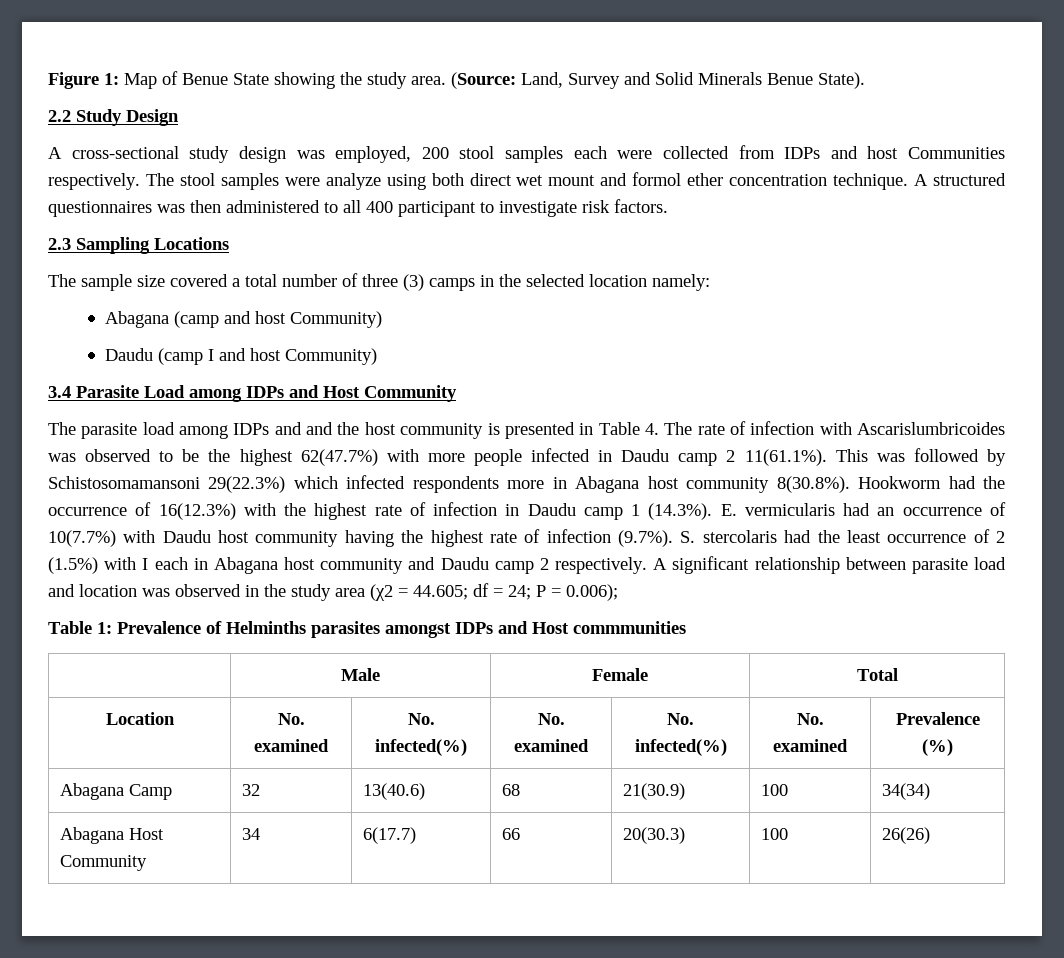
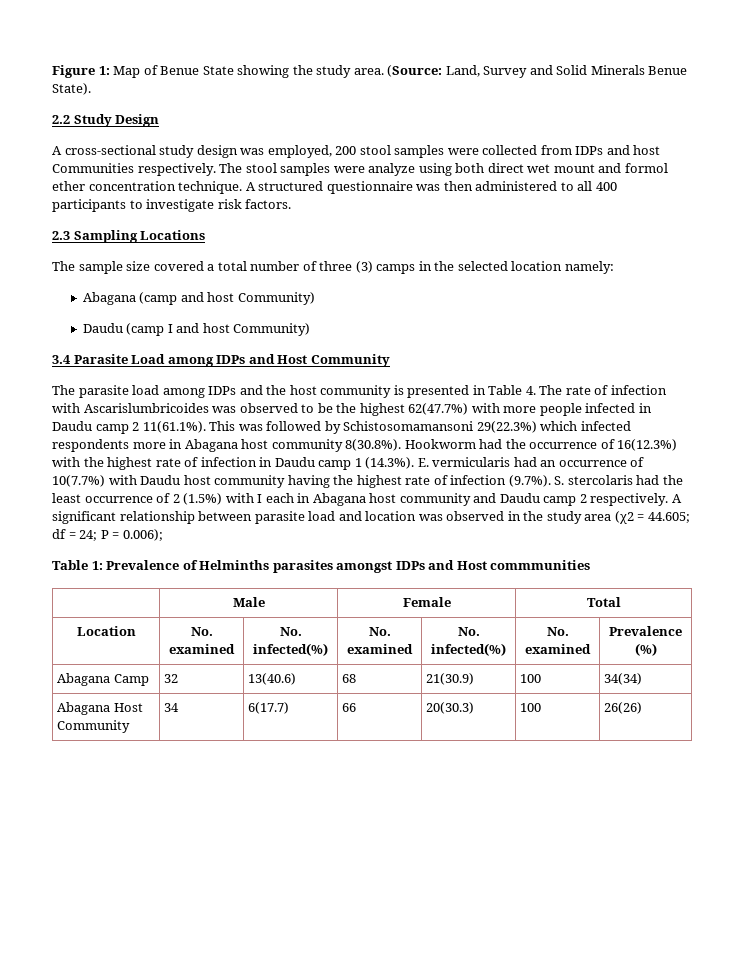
- A cross-sectional study design was employed, 200 stool samples each were collected from IDPs and host Communities respectively.
+ A cross-sectional study design was employed, 200 stool samples were collected from IDPs and host Communities respectively.
- A structured questionnaires was then administered to all 400 participant to investigate risk factors.
+ A structured questionnaire was then administered to all 400 participants to investigate risk factors.
- The parasite load among IDPs and and the host community is presented in Table 4. The rate of infection with Ascarislumbricoides was observed to be the highest 62(47.7%) with more people infected in Daudu camp 2 11(61.1%). This was followed by Schistosomamansoni 29(22.3%) which infected respondents more in Abagana host community 8(30.8%). Hookworm had the occurrence of 16(12.3%) with the highest rate of infection in Daudu camp 1 (14.3%). E. vermicularis had an occurrence of 10(7.7%) with Daudu host community having the highest rate of infection (9.7%). S. stercolaris had the least occurrence of 2 (1.5%) with I each in Abagana host community and Daudu camp 2 respectively.
+ The parasite load among IDPs and the host community is presented in Table 4. The rate of infection with Ascarislumbricoides was observed to be the highest 62(47.7%) with more people infected in Daudu camp 2 11(61.1%). This was followed by Schistosomamansoni 29(22.3%) which infected respondents more in Abagana host community 8(30.8%). Hookworm had the occurrence of 16(12.3%) with the highest rate of infection in Daudu camp 1 (14.3%). E. vermicularis had an occurrence of 10(7.7%) with Daudu host community having the highest rate of infection (9.7%). S. stercolaris had the least occurrence of 2 (1.5%) with I each in Abagana host community and Daudu camp 2 respectively.

